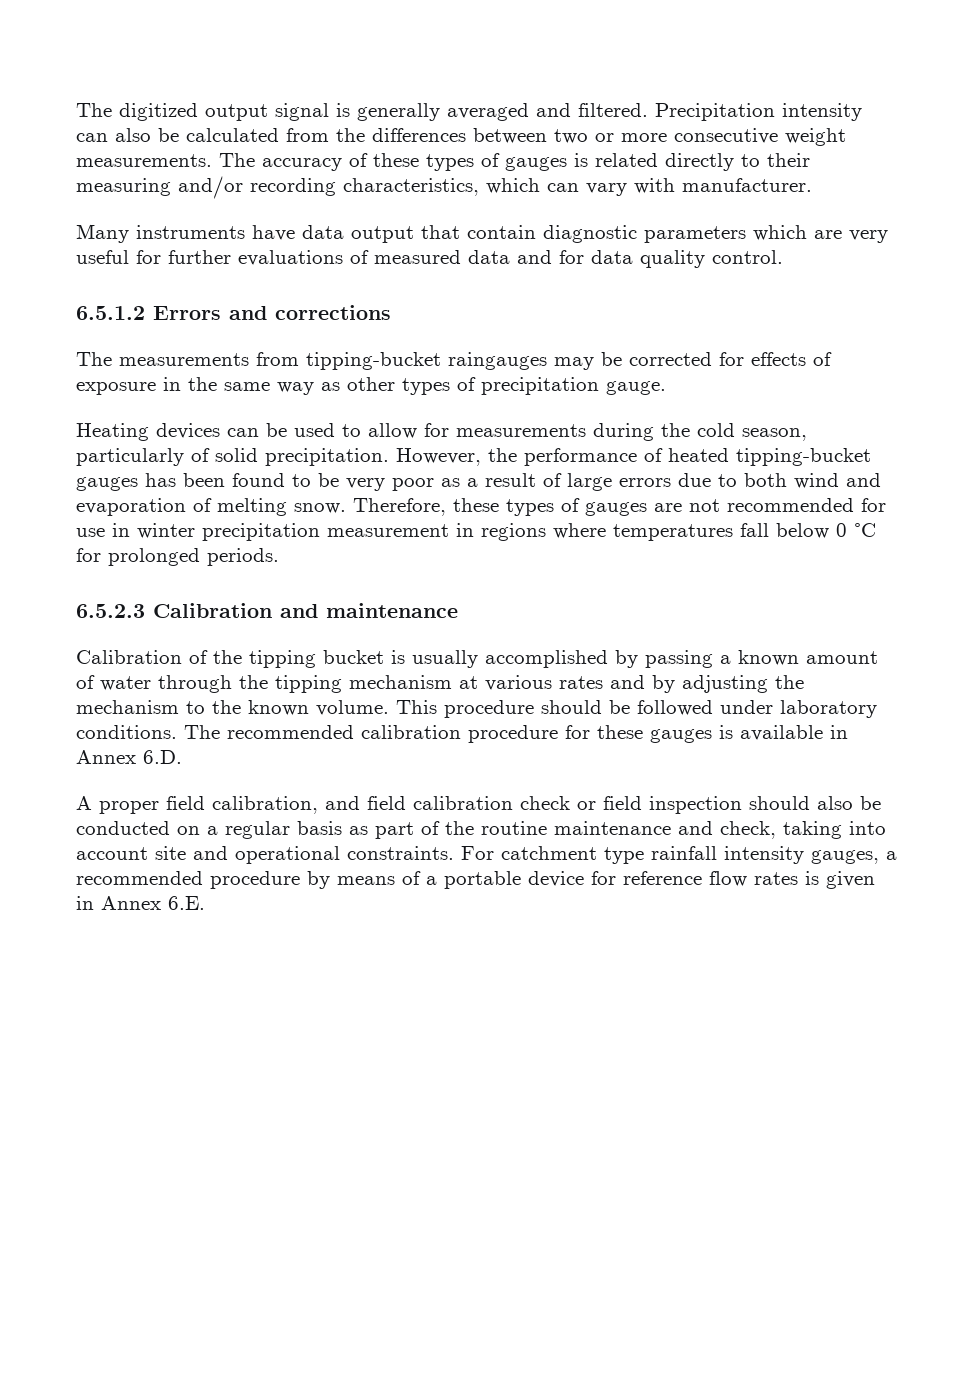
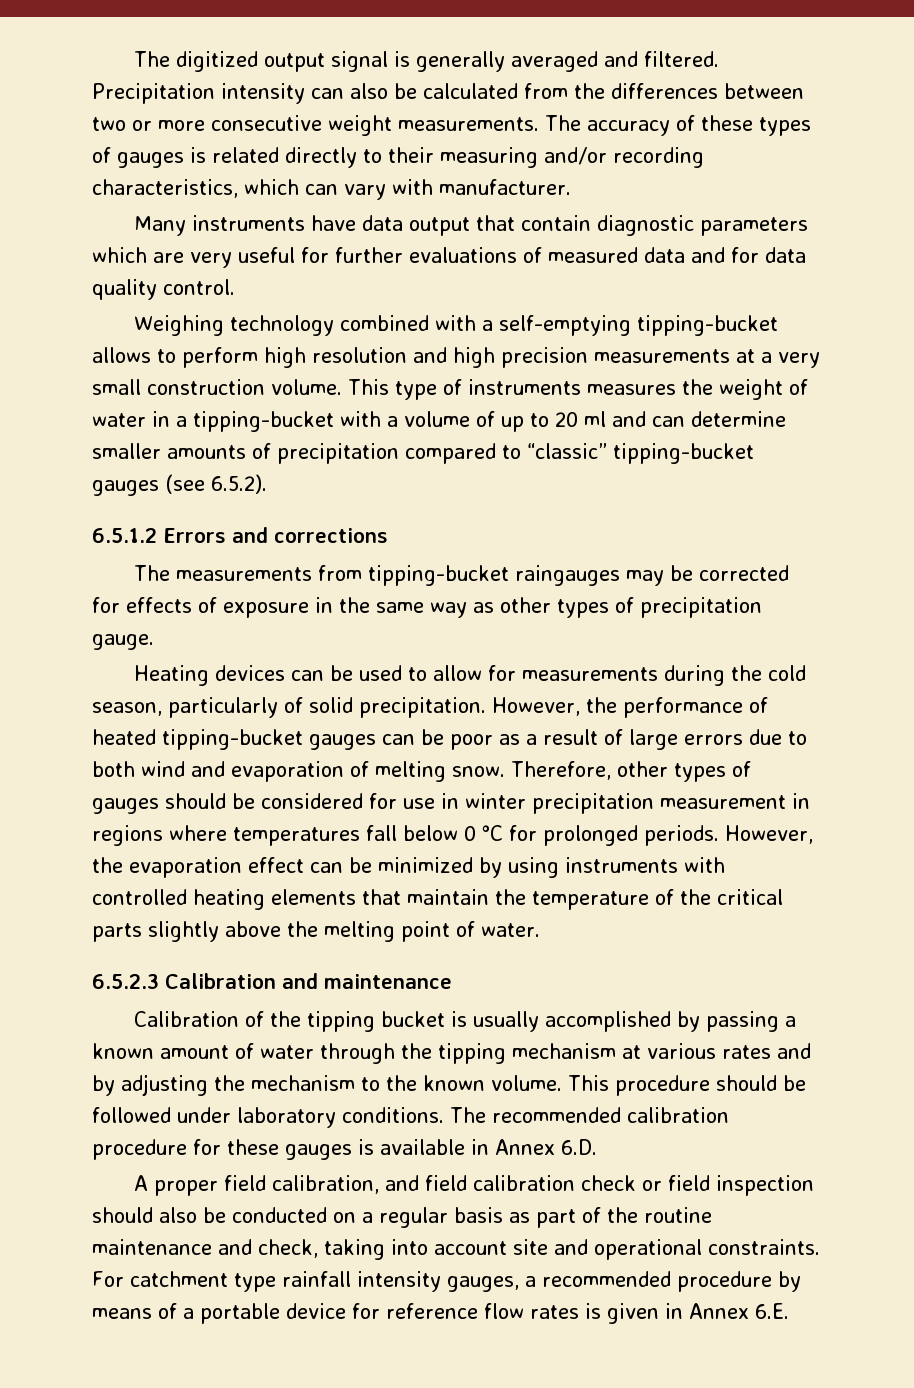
+ Weighing technology combined with a self-emptying tipping-bucket allows to perform high resolution and high precision measurements at a very small construction volume. This type of instruments measures the weight of water in a tipping-bucket with a volume of up to 20 ml and can determine smaller amounts of precipitation compared to “classic” tipping-bucket gauges (see 6.5.2).
- However, the performance of heated tipping-bucket gauges has been found to be very poor as a result of large errors due to both wind and evaporation of melting snow.
+ However, the performance of heated tipping-bucket gauges can be poor as a result of large errors due to both wind and evaporation of melting snow.
- Therefore, these types of gauges are not recommended for use in winter precipitation measurement in regions where temperatures fall below 0 °C for prolonged periods.
+ Therefore, other types of gauges should be considered for use in winter precipitation measurement in regions where temperatures fall below 0 °C for prolonged periods. However, the evaporation effect can be minimized by using instruments with controlled heating elements that maintain the temperature of the critical parts slightly above the melting point of water.

